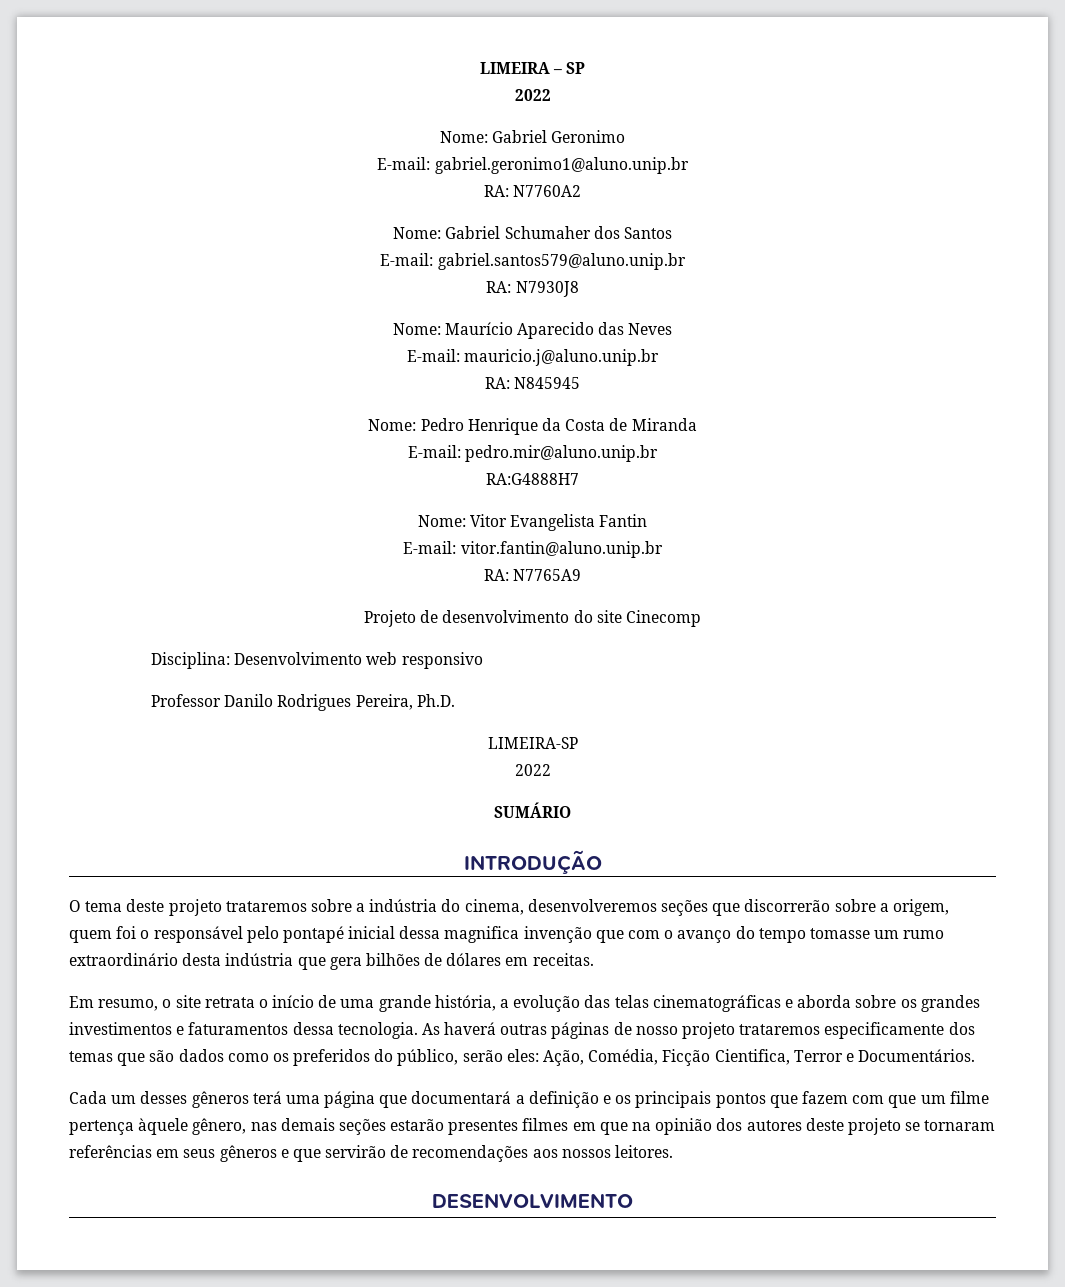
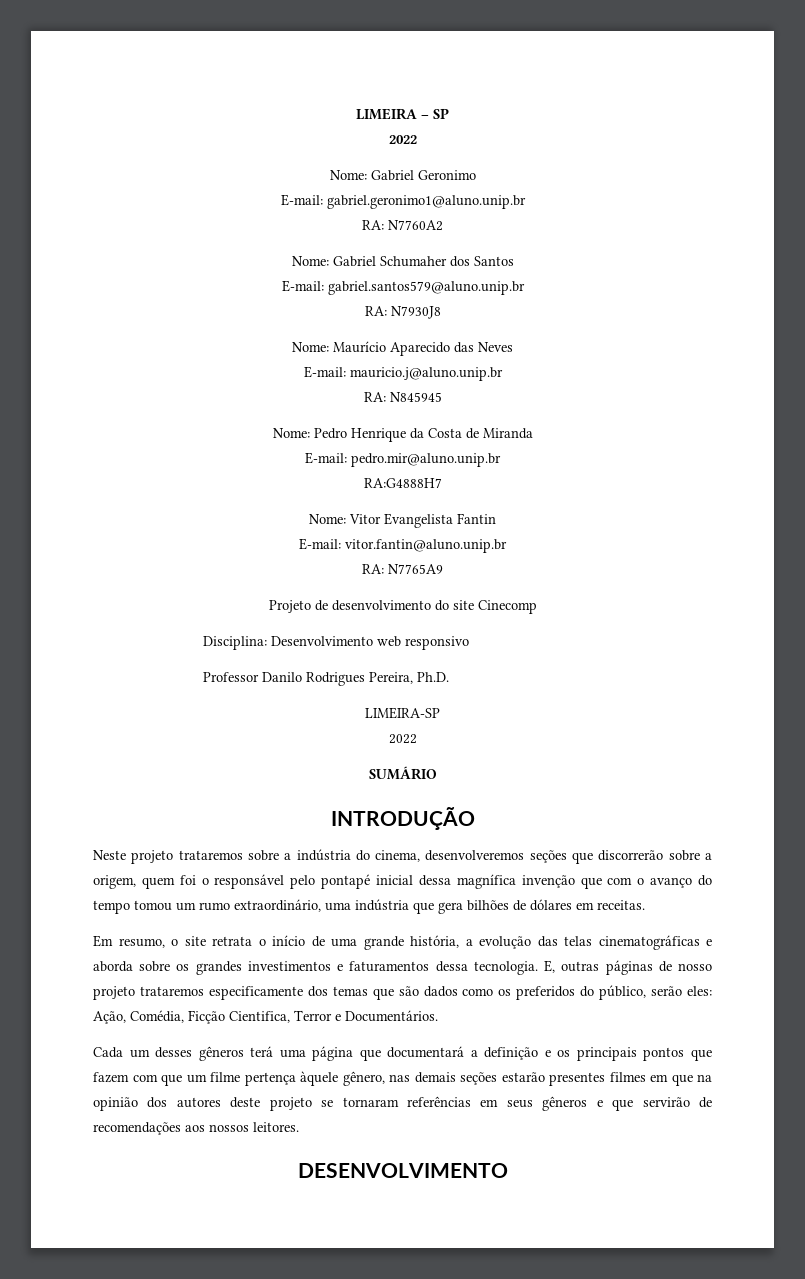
- O tema deste projeto trataremos sobre a indústria do cinema, desenvolveremos seções que discorrerão sobre a origem, quem foi o responsável pelo pontapé inicial dessa magnifica invenção que com o avanço do tempo tomasse um rumo extraordinário desta indústria que gera bilhões de dólares em receitas.
+ Neste projeto trataremos sobre a indústria do cinema, desenvolveremos seções que discorrerão sobre a origem, quem foi o responsável pelo pontapé inicial dessa magnífica invenção que com o avanço do tempo tomou um rumo extraordinário, uma indústria que gera bilhões de dólares em receitas.
- As haverá outras páginas de nosso projeto trataremos especificamente dos temas que são dados como os preferidos do público, serão eles: Ação, Comédia, Ficção Cientifica, Terror e Documentários.
+ E, outras páginas de nosso projeto trataremos especificamente dos temas que são dados como os preferidos do público, serão eles: Ação, Comédia, Ficção Cientifica, Terror e Documentários.

